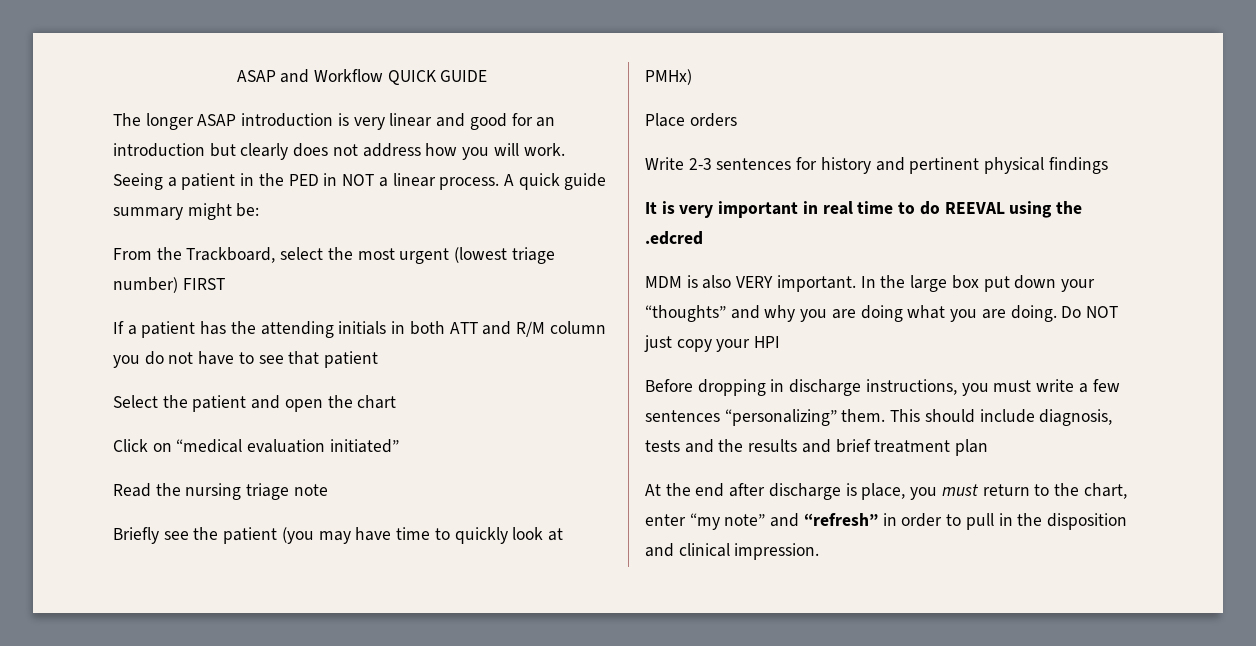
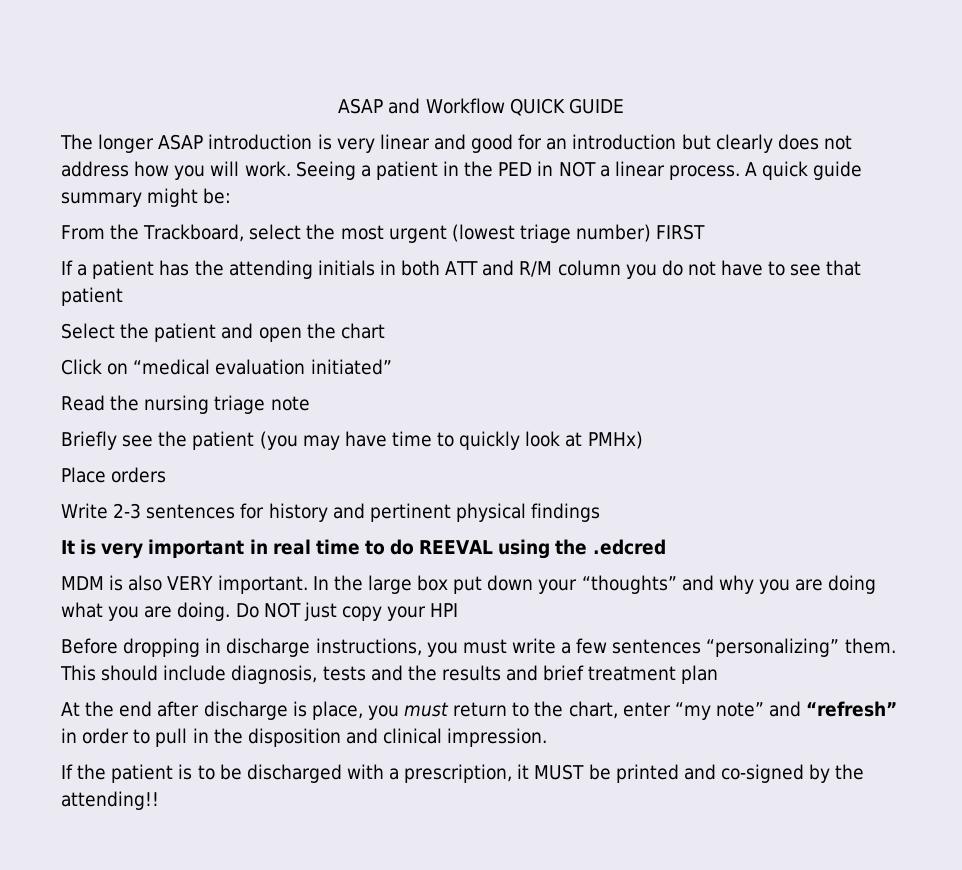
+ If the patient is to be discharged with a prescription, it MUST be printed and co-signed by the attending!!

